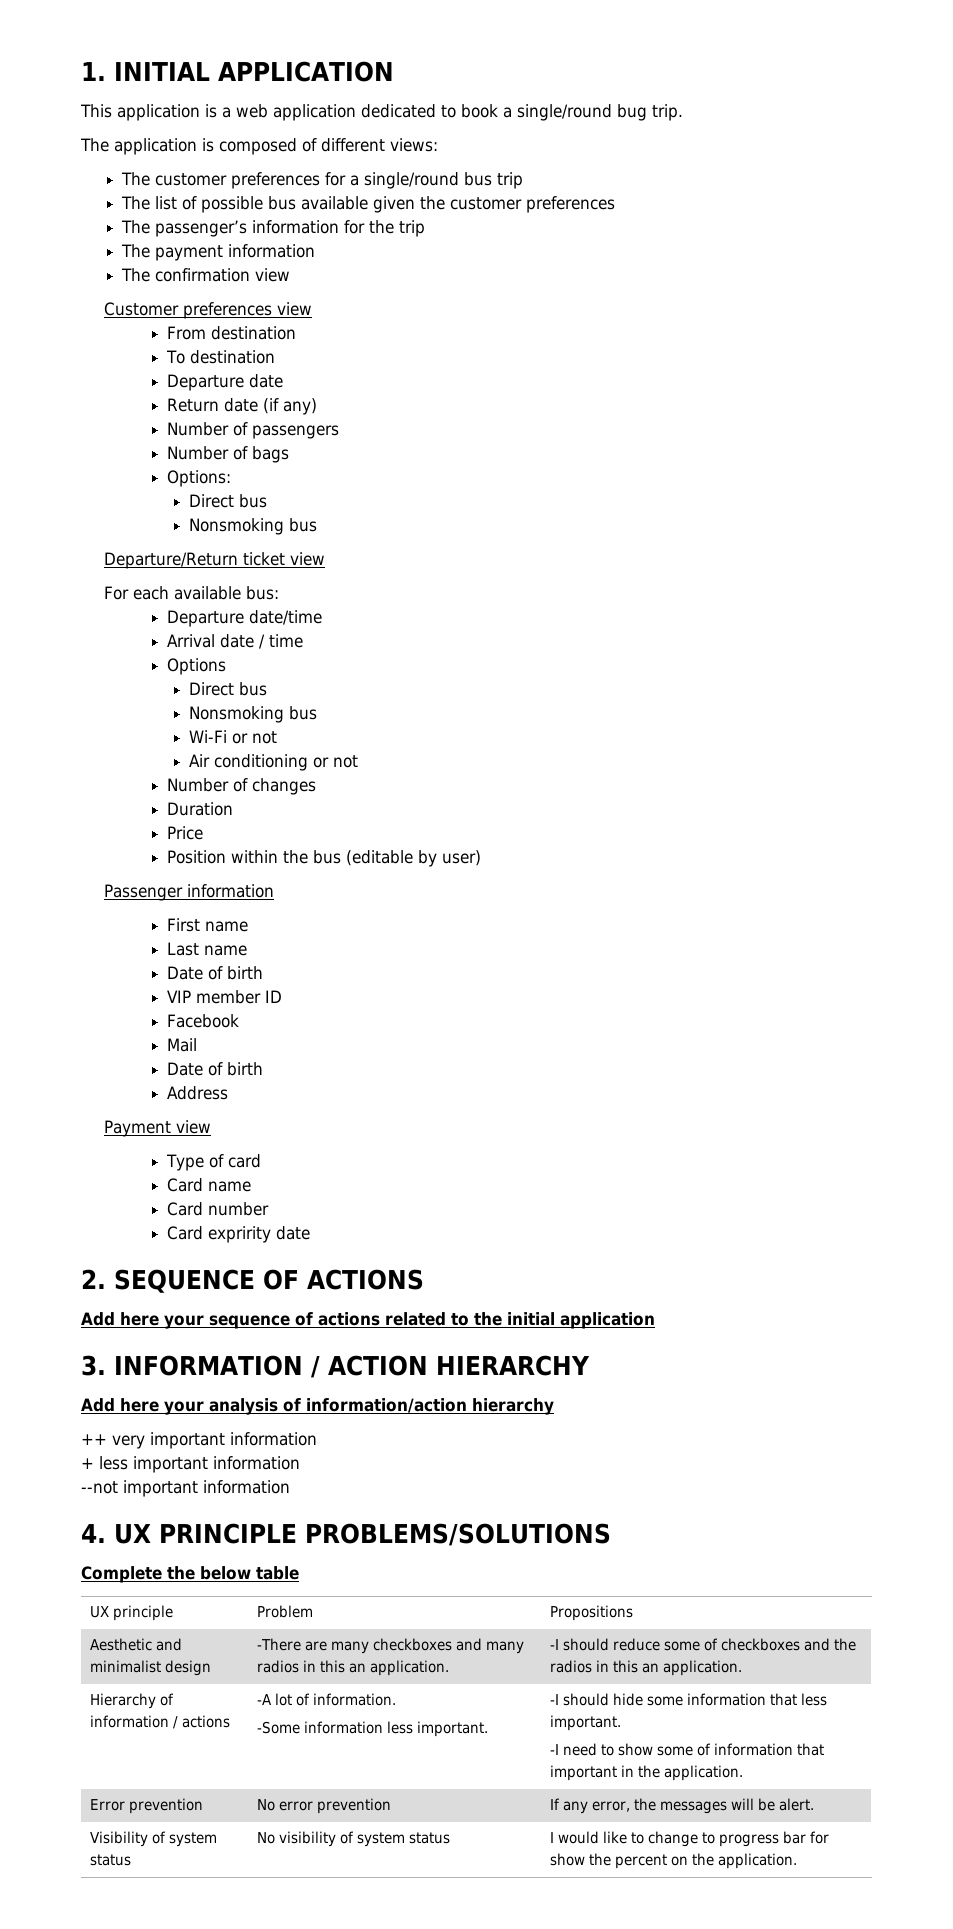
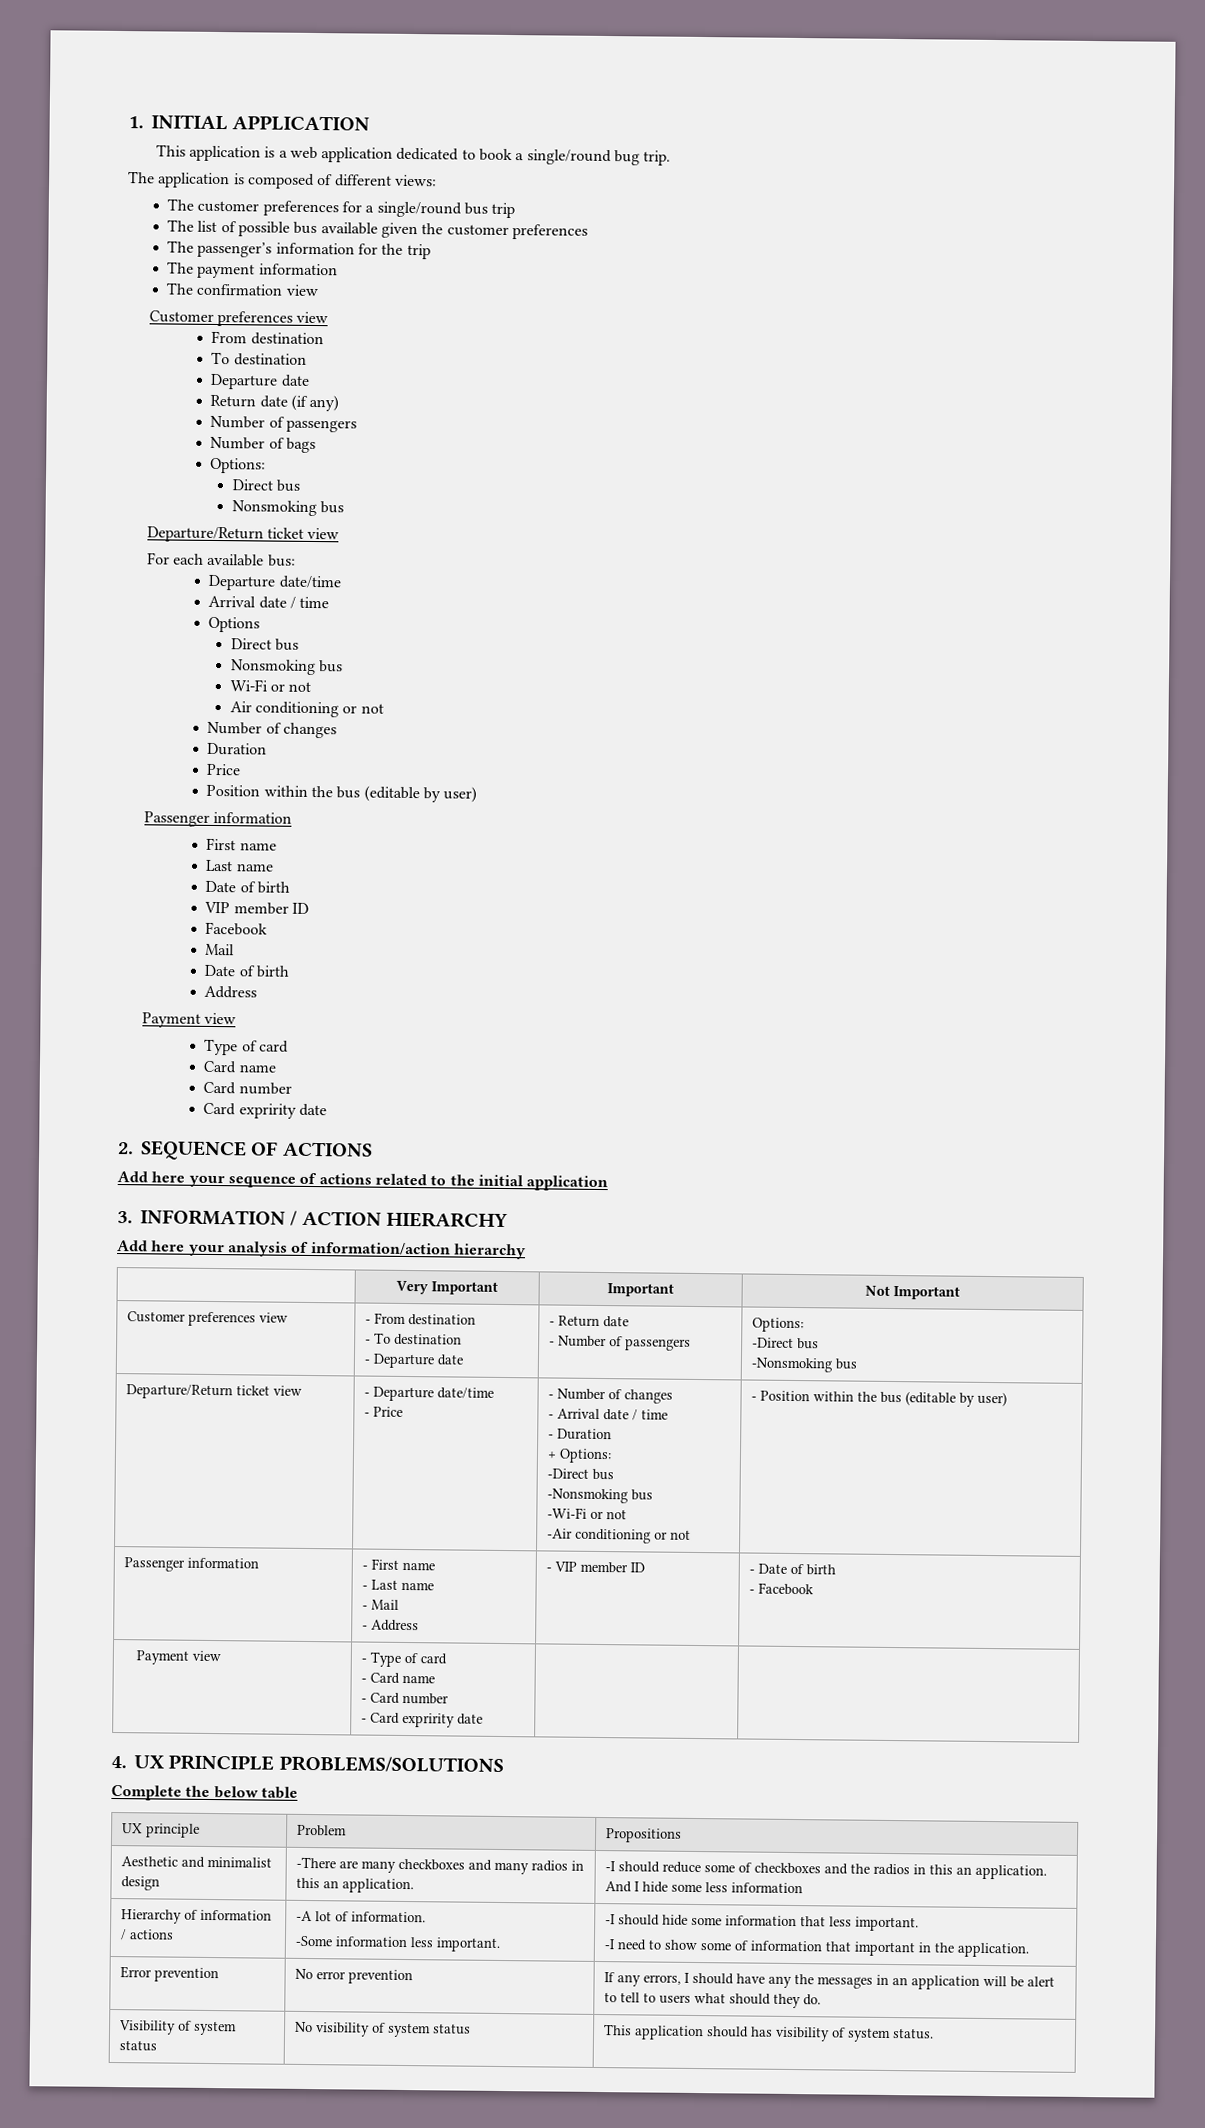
- ++ very important information
- + less important information
- --not important information
+ | Very Important | Important | Not Important
+ Customer preferences view | - From destination
+ - To destination
+ - Departure date | - Return date
+ - Number of passengers | Options:
+ -Direct bus
+ -Nonsmoking bus
+ Departure/Return ticket view | - Departure date/time
+ - Price | - Number of changes
+ - Arrival date / time
+ - Duration
+ + Options:
+ -Direct bus
+ -Nonsmoking bus
+ -Wi-Fi or not
+ -Air conditioning or not | - Position within the bus (editable by user)
+ Passenger information | - First name
+ - Last name
+ - Mail
+ - Address | - VIP member ID | - Date of birth
+ - Facebook
+ Payment view | - Type of card
+ - Card name
+ - Card number
+ - Card expririty date | |
- Aesthetic and minimalist design | -There are many checkboxes and many radios in this an application. | -I should reduce some of checkboxes and the radios in this an application.
+ Aesthetic and minimalist design | -There are many checkboxes and many radios in this an application. | -I should reduce some of checkboxes and the radios in this an application. And I hide some less information
- Error prevention | No error prevention | If any error, the messages will be alert.
+ Error prevention | No error prevention | If any errors, I should have any the messages in an application will be alert to tell to users what should they do.
- Visibility of system status | No visibility of system status | I would like to change to progress bar for show the percent on the application.
+ Visibility of system status | No visibility of system status | This application should has visibility of system status.

